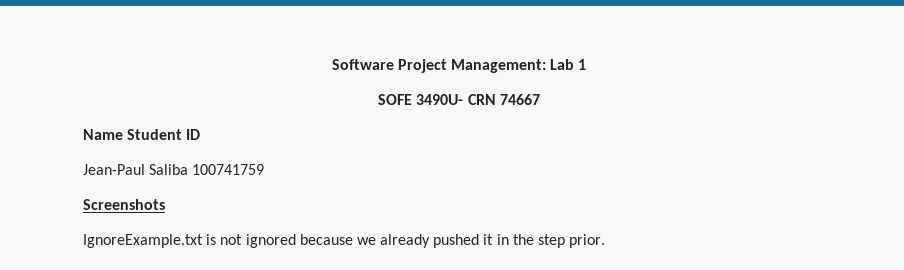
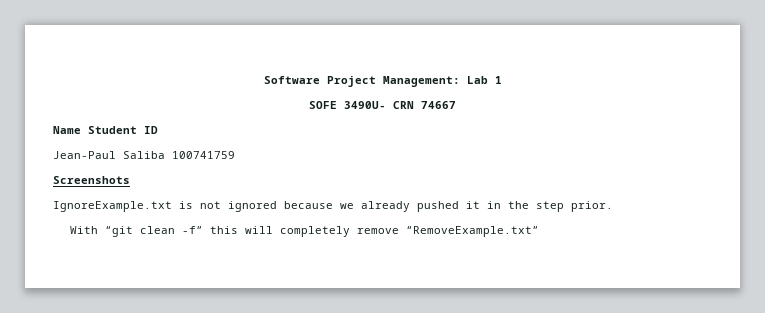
+ With “git clean -f” this will completely remove “RemoveExample.txt”

